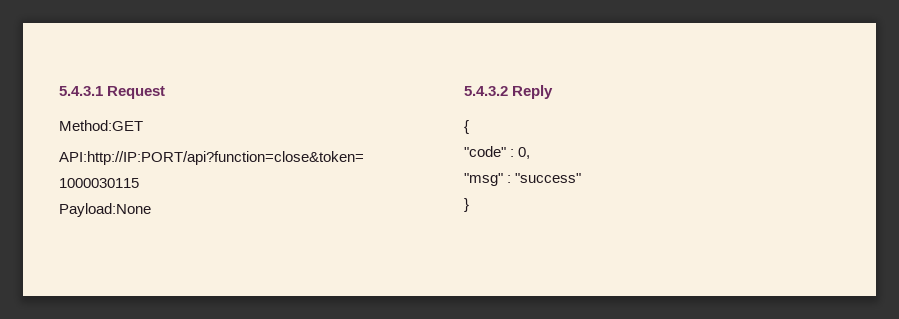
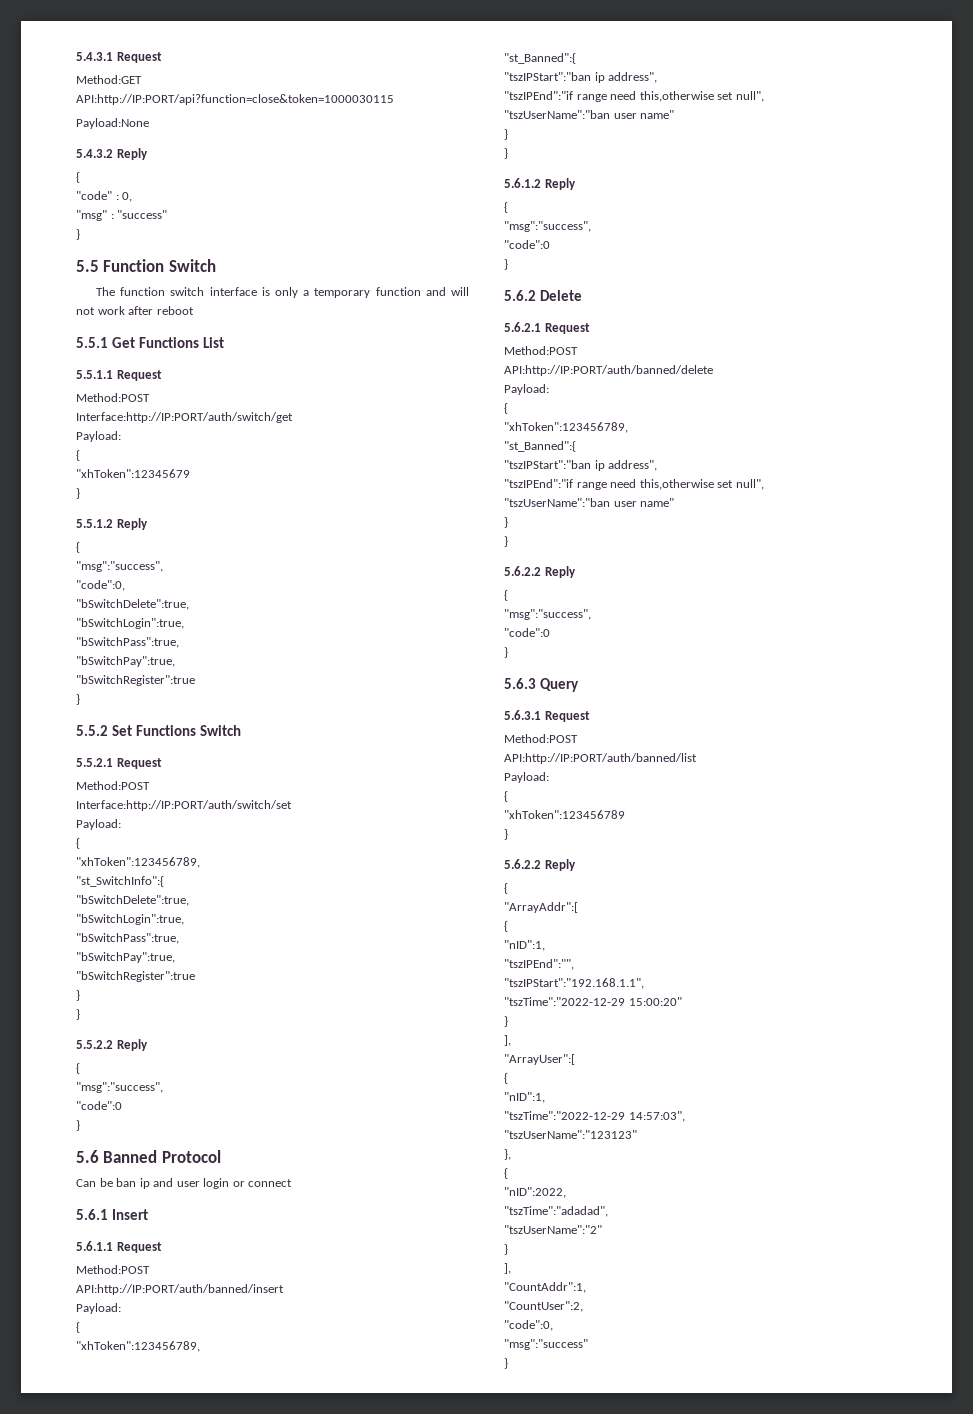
+ 5.5 Function Switch
+ The function switch interface is only a temporary function and will not work after reboot
+ 5.5.1 Get Functions List
+ 5.5.1.1 Request
+ Method:POST
+ Interface:http://IP:PORT/auth/switch/get
+ Payload:
+ {
+ "xhToken":12345679
+ }
+ 5.5.1.2 Reply
+ {
+ "msg":"success",
+ "code":0,
+ "bSwitchDelete":true,
+ "bSwitchLogin":true,
+ "bSwitchPass":true,
+ "bSwitchPay":true,
+ "bSwitchRegister":true
+ }
+ 5.5.2 Set Functions Switch
+ 5.5.2.1 Request
+ Method:POST
+ Interface:http://IP:PORT/auth/switch/set
+ Payload:
+ {
+ "xhToken":123456789,
+ "st_SwitchInfo":{
+ "bSwitchDelete":true,
+ "bSwitchLogin":true,
+ "bSwitchPass":true,
+ "bSwitchPay":true,
+ "bSwitchRegister":true
+ }
+ }
+ 5.5.2.2 Reply
+ {
+ "msg":"success",
+ "code":0
+ }
+ 5.6 Banned Protocol
+ Can be ban ip and user login or connect
+ 5.6.1 Insert
+ 5.6.1.1 Request
+ Method:POST
+ API:http://IP:PORT/auth/banned/insert
+ Payload:
+ {
+ "xhToken":123456789,
+ "st_Banned":{
+ "tszIPStart":"ban ip address",
+ "tszIPEnd":"if range need this,otherwise set null",
+ "tszUserName":"ban user name"
+ }
+ }
+ 5.6.1.2 Reply
+ {
+ "msg":"success",
+ "code":0
+ }
+ 5.6.2 Delete
+ 5.6.2.1 Request
+ Method:POST
+ API:http://IP:PORT/auth/banned/delete
+ Payload:
+ {
+ "xhToken":123456789,
+ "st_Banned":{
+ "tszIPStart":"ban ip address",
+ "tszIPEnd":"if range need this,otherwise set null",
+ "tszUserName":"ban user name"
+ }
+ }
+ 5.6.2.2 Reply
+ {
+ "msg":"success",
+ "code":0
+ }
+ 5.6.3 Query
+ 5.6.3.1 Request
+ Method:POST
+ API:http://IP:PORT/auth/banned/list
+ Payload:
+ {
+ "xhToken":123456789
+ }
+ 5.6.2.2 Reply
+ {
+ "ArrayAddr":[
+ {
+ "nID":1,
+ "tszIPEnd":"",
+ "tszIPStart":"192.168.1.1",
+ "tszTime":"2022-12-29 15:00:20"
+ }
+ ],
+ "ArrayUser":[
+ {
+ "nID":1,
+ "tszTime":"2022-12-29 14:57:03",
+ "tszUserName":"123123"
+ },
+ {
+ "nID":2022,
+ "tszTime":"adadad",
+ "tszUserName":"2"
+ }
+ ],
+ "CountAddr":1,
+ "CountUser":2,
+ "code":0,
+ "msg":"success"
+ }

